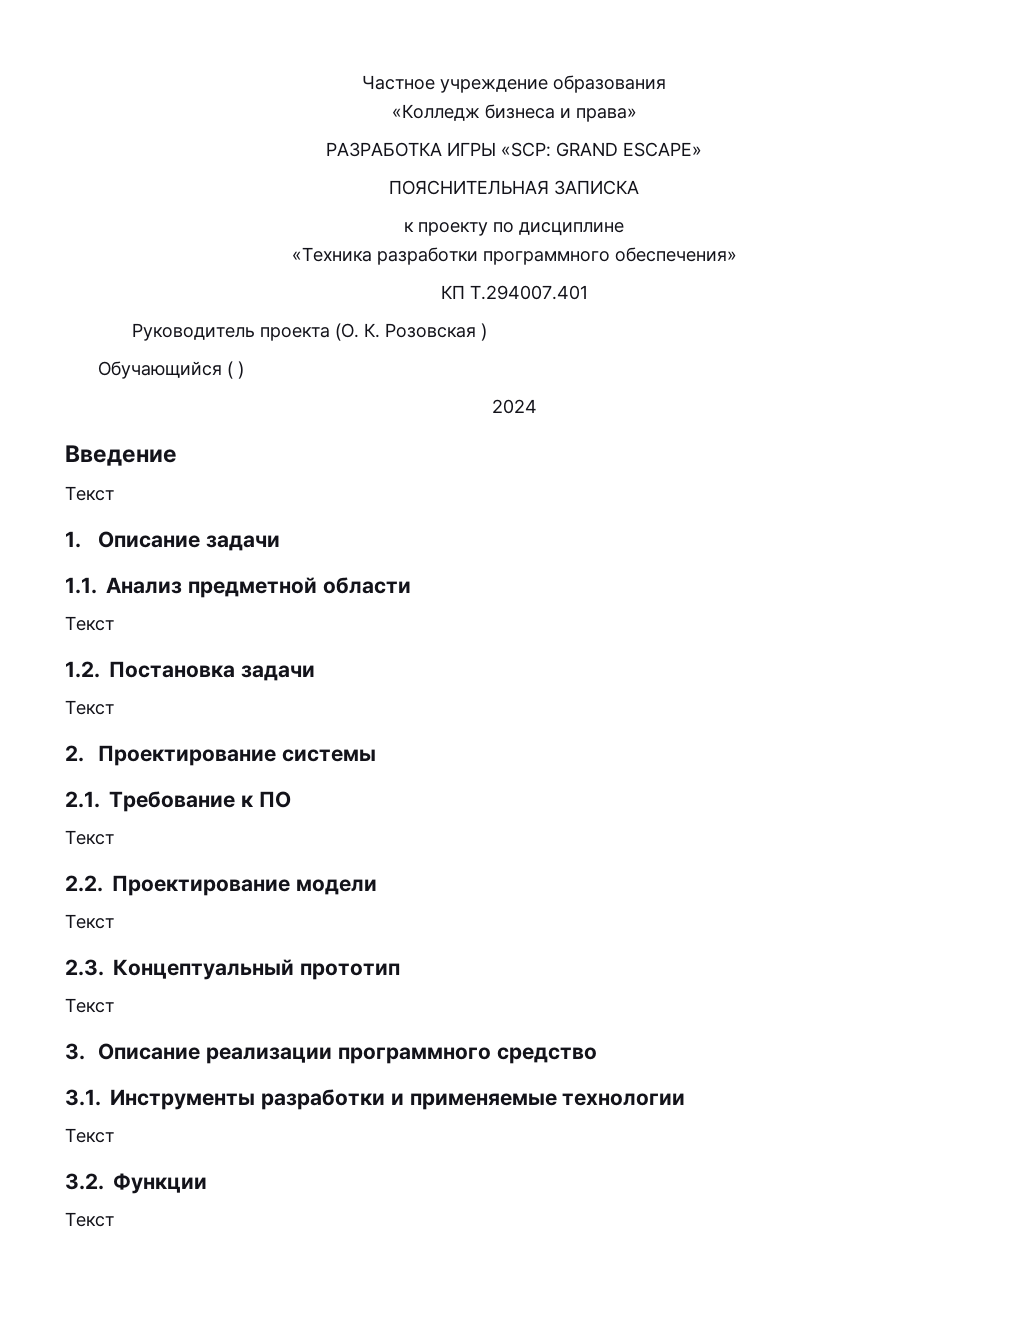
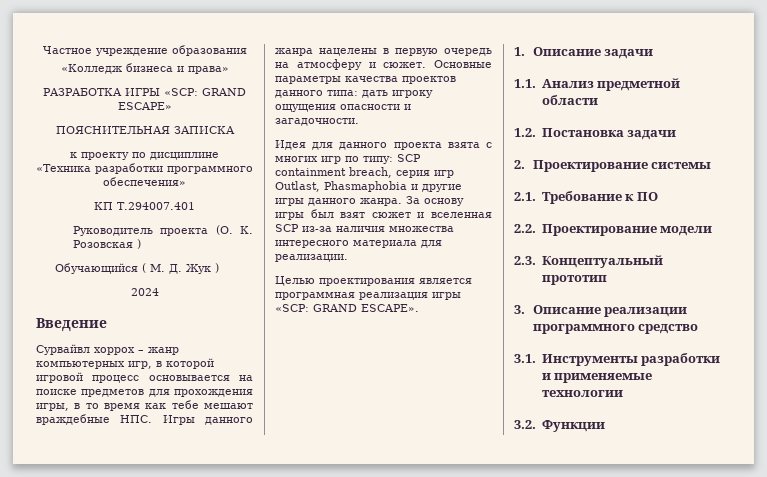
- Обучающийся ( )
+ Обучающийся ( М. Д. Жук )
  Введение
- Текст
+ Сурвайвл хоррох – жанр компьютерных игр, в которой игровой процесс основывается на поиске предметов для прохождения игры, в то время как тебе мешают враждебные НПС. Игры данного жанра нацелены в первую очередь на атмосферу и сюжет. Основные параметры качества проектов данного типа: дать игроку ощущения опасности и загадочности.
+ Идея для данного проекта взята с многих игр по типу: SCP containment breach, серия игр Outlast, Phasmaphobia и другие игры данного жанра. За основу игры был взят сюжет и вселенная SCP из-за наличия множества интересного материала для реализации.
+ Целью проектирования является программная реализация игры «SCP: GRAND ESCAPE».
  1.1. Анализ предметной области
- Текст
  1.2. Постановка задачи
- Текст
  2.1. Требование к ПО
- Текст
  2.2. Проектирование модели
- Текст
  2.3. Концептуальный прототип
- Текст
  3.1. Инструменты разработки и применяемые технологии
- Текст
  3.2. Функции
- Текст

